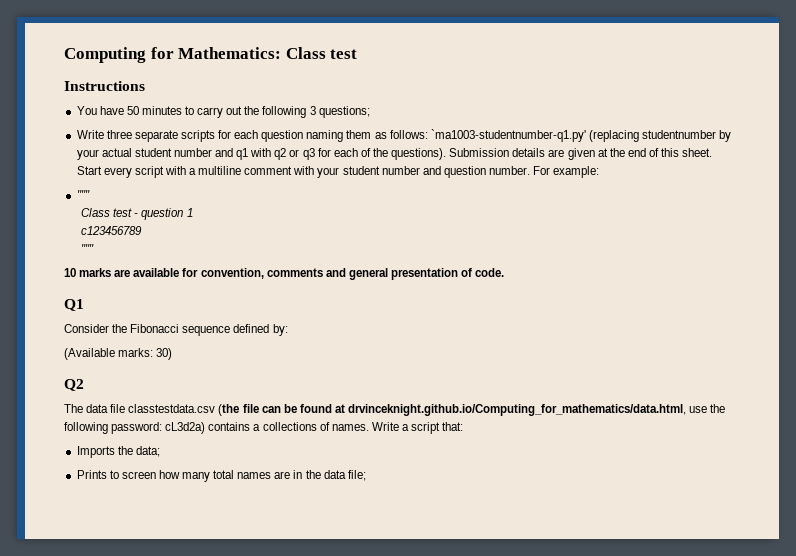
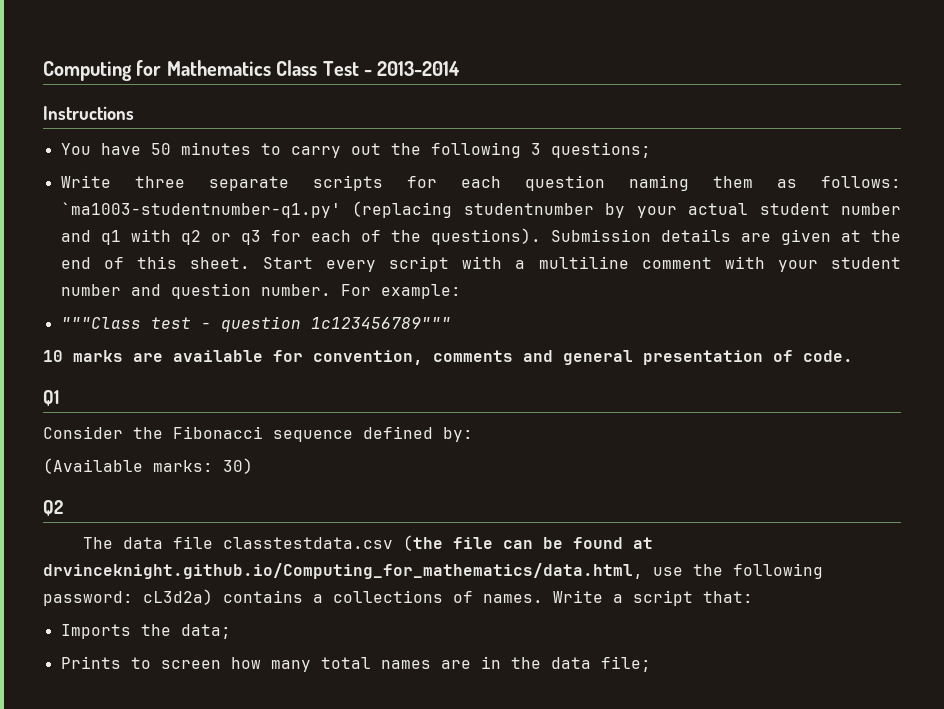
- Computing for Mathematics: Class test
+ Computing for Mathematics Class Test - 2013-2014
  For example:
- """
- Class test - question 1
- c123456789
- """
+ """Class test - question 1c123456789"""

